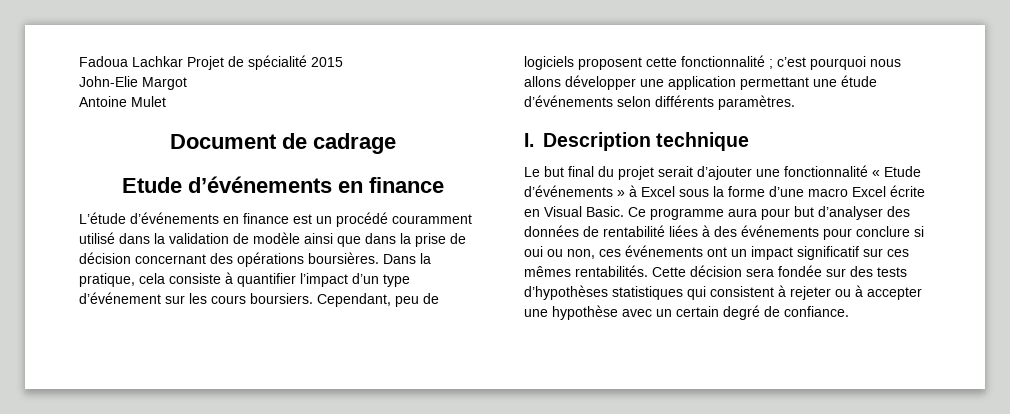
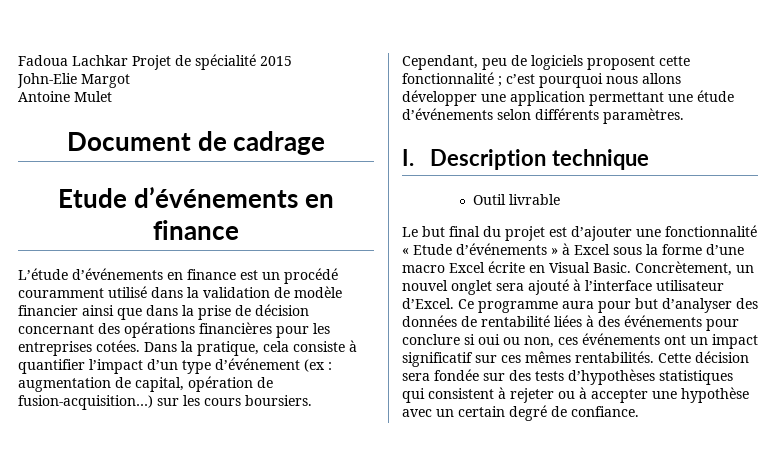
- L’étude d’événements en finance est un procédé couramment utilisé dans la validation de modèle ainsi que dans la prise de décision concernant des opérations boursières.
+ L’étude d’événements en finance est un procédé couramment utilisé dans la validation de modèle financier ainsi que dans la prise de décision concernant des opérations financières pour les entreprises cotées.
- Dans la pratique, cela consiste à quantifier l’impact d’un type d’événement sur les cours boursiers.
+ Dans la pratique, cela consiste à quantifier l’impact d’un type d’événement (ex : augmentation de capital, opération de fusion-acquisition…) sur les cours boursiers.
+ Outil livrable
- Le but final du projet serait d’ajouter une fonctionnalité « Etude d’événements » à Excel sous la forme d’une macro Excel écrite en Visual Basic.
+ Le but final du projet est d’ajouter une fonctionnalité « Etude d’événements » à Excel sous la forme d’une macro Excel écrite en Visual Basic.
+ Concrètement, un nouvel onglet sera ajouté à l’interface utilisateur d’Excel.

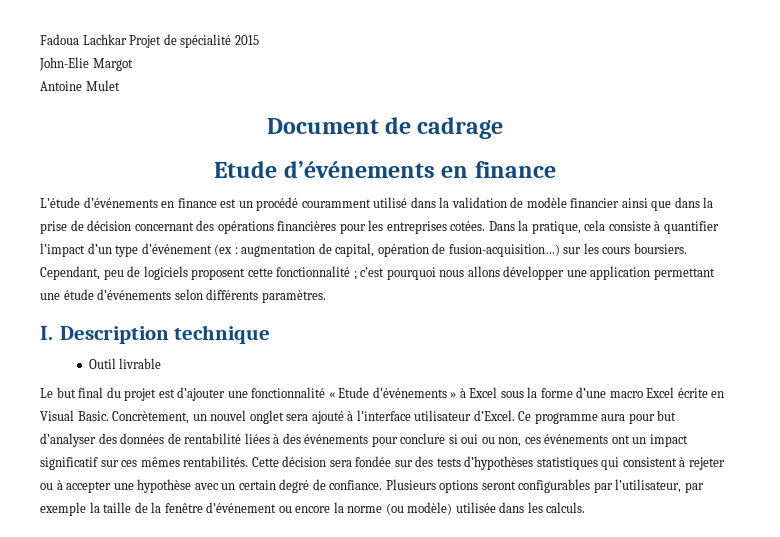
+ Plusieurs options seront configurables par l’utilisateur, par exemple la taille de la fenêtre d’événement ou encore la norme (ou modèle) utilisée dans les calculs.

